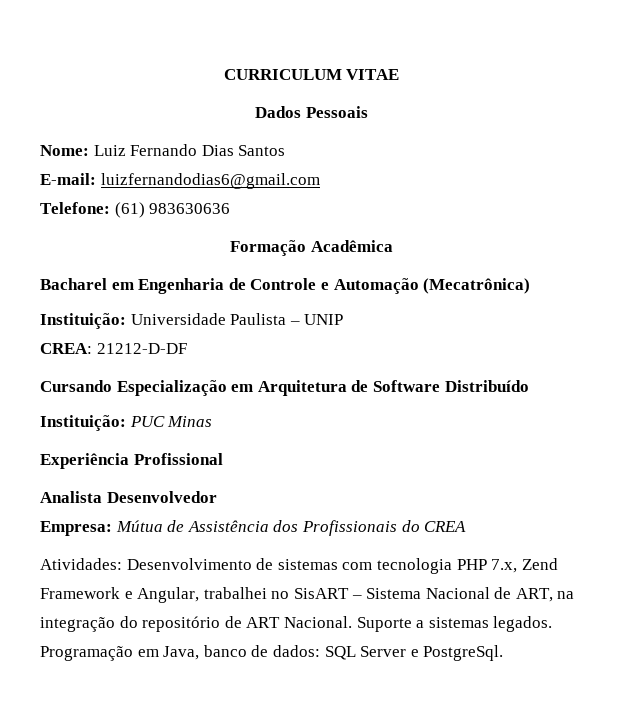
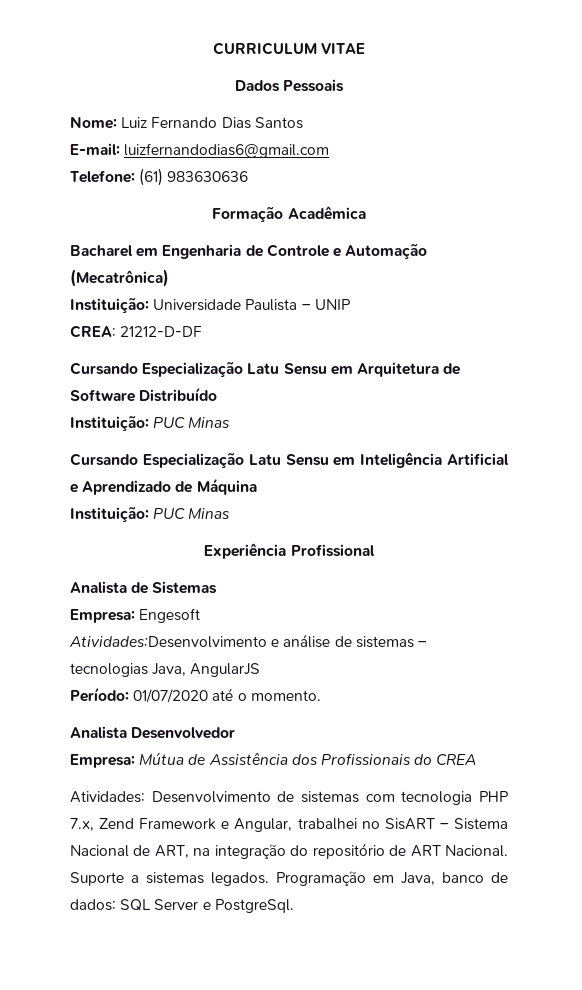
- Cursando Especialização em Arquitetura de Software Distribuído
+ Cursando Especialização Latu Sensu em Arquitetura de Software Distribuído
+ Cursando Especialização Latu Sensu em Inteligência Artificial e Aprendizado de Máquina
+ Instituição: PUC Minas
  Experiência Profissional
+ Analista de Sistemas
+ Empresa: Engesoft
+ Atividades:Desenvolvimento e análise de sistemas – tecnologias Java, AngularJS
+ Período: 01/07/2020 até o momento.

